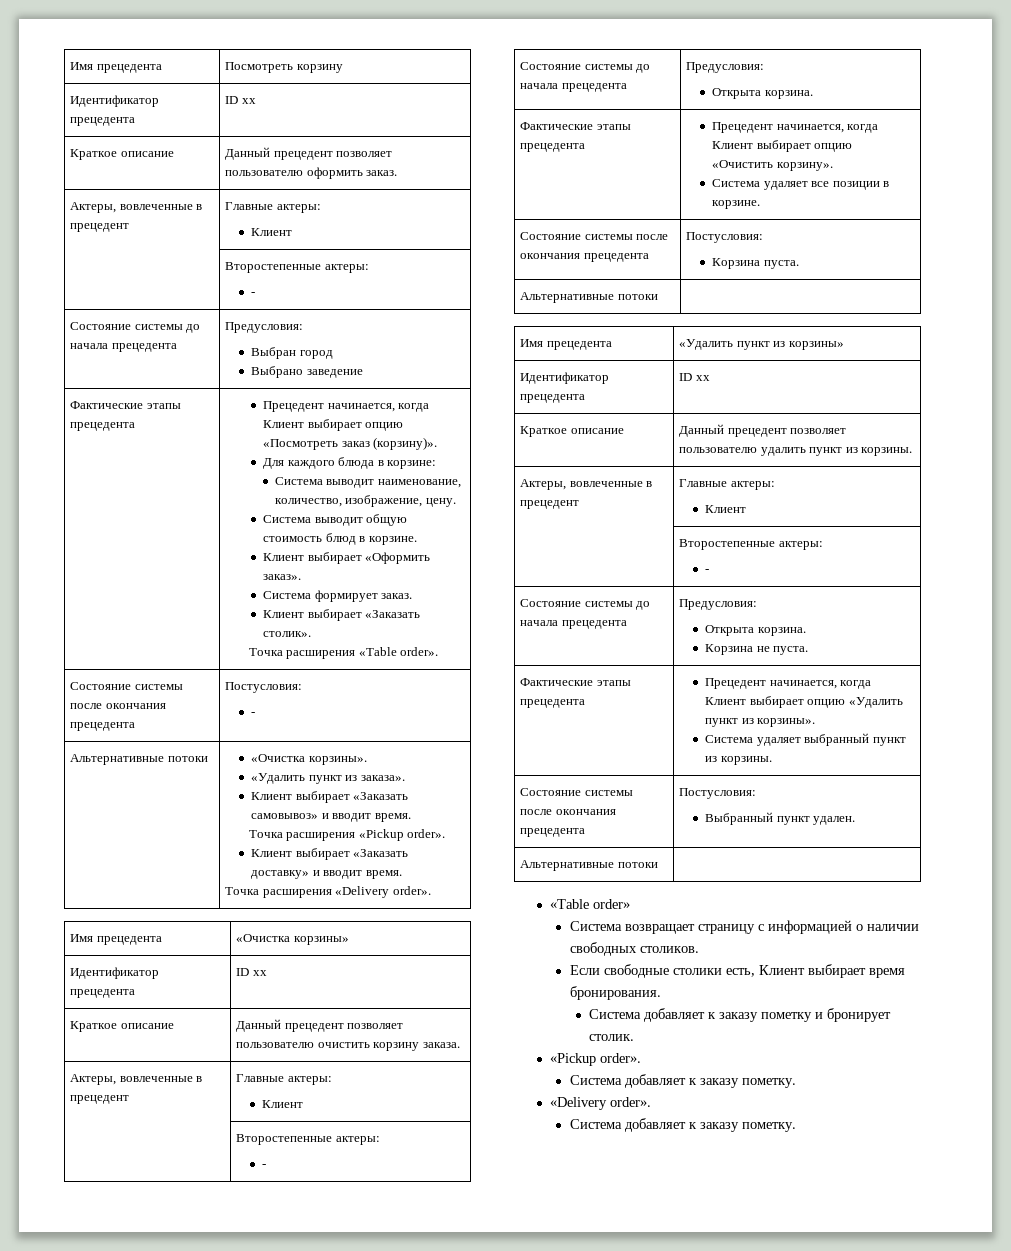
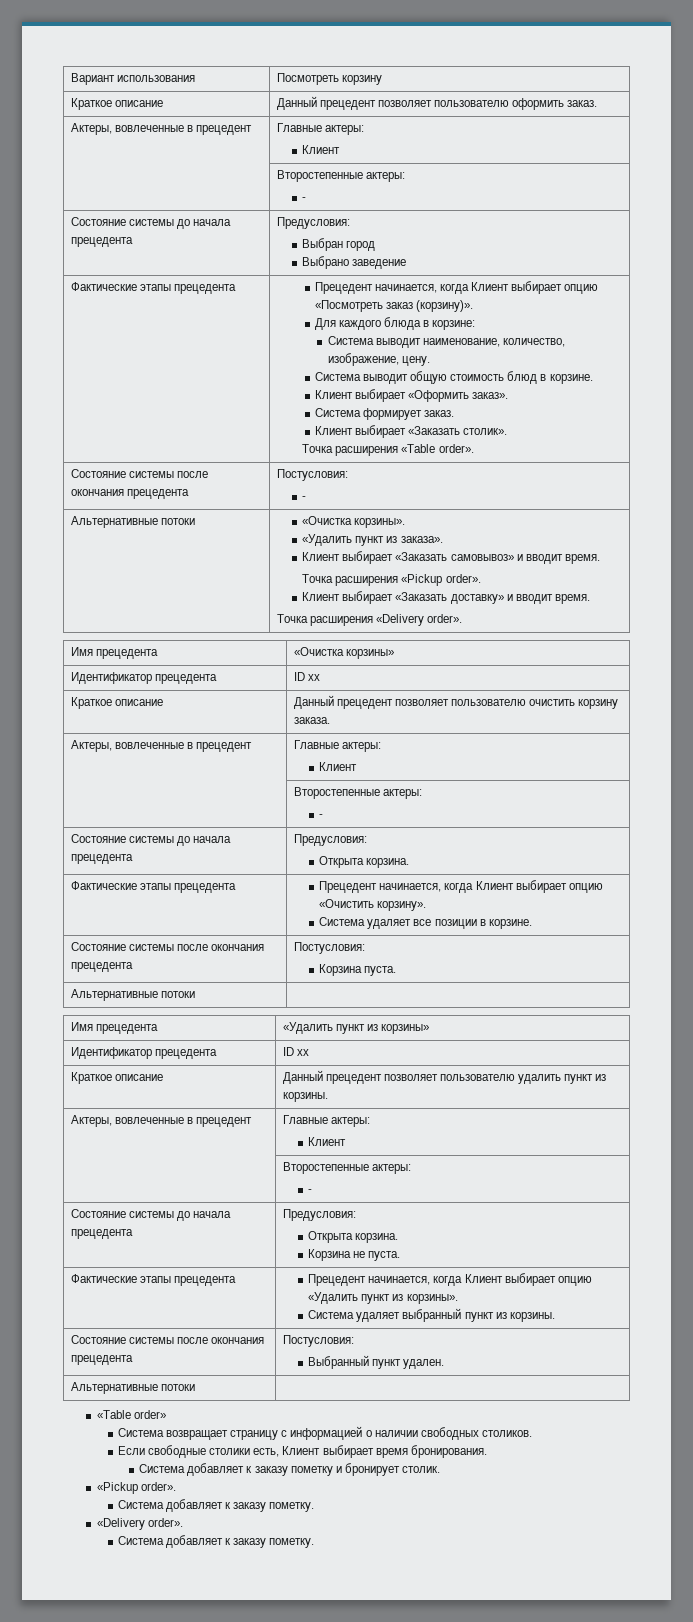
- Имя прецедента | Посмотреть корзину
- Идентификатор прецедента | ID хх
+ Вариант использования | Посмотреть корзину

